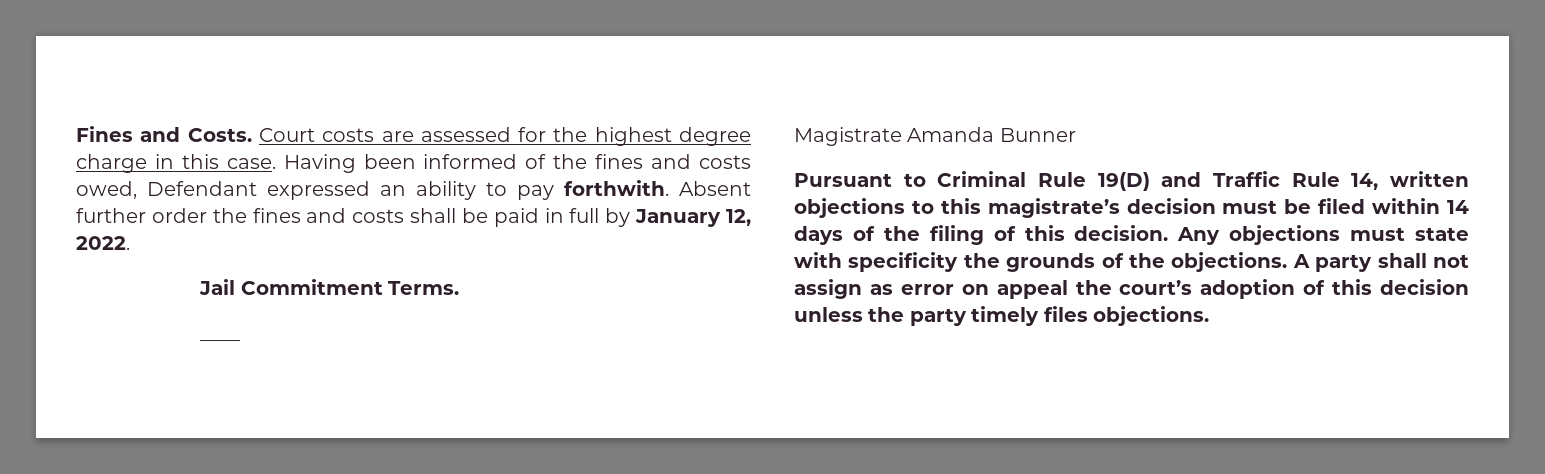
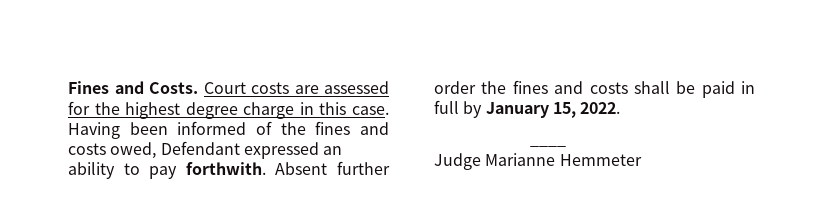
- Absent further order the fines and costs shall be paid in full by January 12, 2022.
+ Absent further order the fines and costs shall be paid in full by January 15, 2022.
- Jail Commitment Terms.
  ____
- Magistrate Amanda Bunner
- Pursuant to Criminal Rule 19(D) and Traffic Rule 14, written objections to this magistrate’s decision must be filed within 14 days of the filing of this decision. Any objections must state with specificity the grounds of the objections. A party shall not assign as error on appeal the court’s adoption of this decision unless the party timely files objections.
+ Judge Marianne Hemmeter

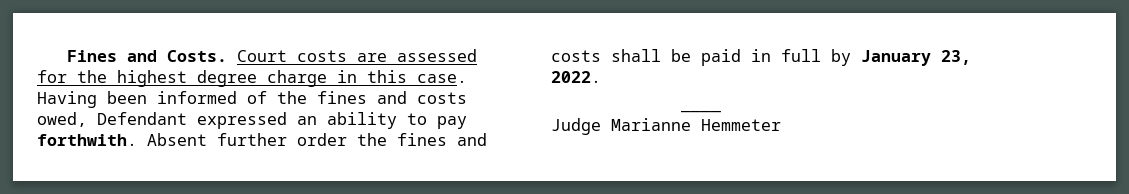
- Absent further order the fines and costs shall be paid in full by January 15, 2022.
+ Absent further order the fines and costs shall be paid in full by January 23, 2022.

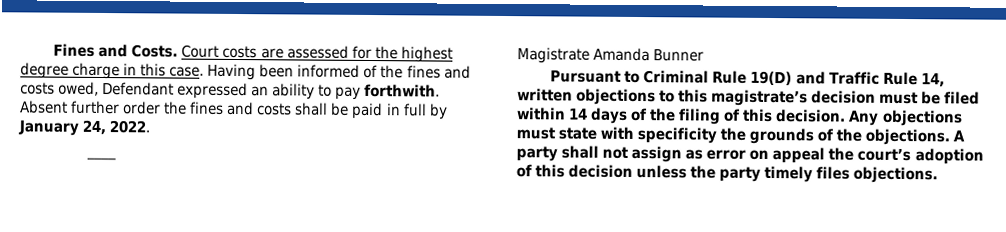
- Absent further order the fines and costs shall be paid in full by January 23, 2022.
+ Absent further order the fines and costs shall be paid in full by January 24, 2022.
- Judge Marianne Hemmeter
+ Magistrate Amanda Bunner
+ Pursuant to Criminal Rule 19(D) and Traffic Rule 14, written objections to this magistrate’s decision must be filed within 14 days of the filing of this decision. Any objections must state with specificity the grounds of the objections. A party shall not assign as error on appeal the court’s adoption of this decision unless the party timely files objections.

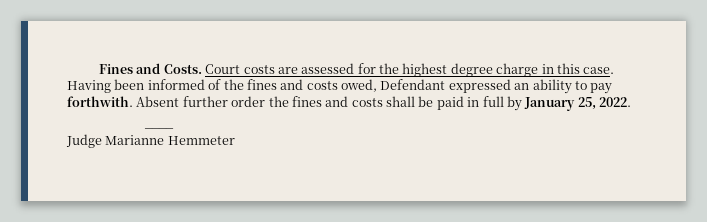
- Absent further order the fines and costs shall be paid in full by January 24, 2022.
+ Absent further order the fines and costs shall be paid in full by January 25, 2022.
- Magistrate Amanda Bunner
- Pursuant to Criminal Rule 19(D) and Traffic Rule 14, written objections to this magistrate’s decision must be filed within 14 days of the filing of this decision. Any objections must state with specificity the grounds of the objections. A party shall not assign as error on appeal the court’s adoption of this decision unless the party timely files objections.
+ Judge Marianne Hemmeter

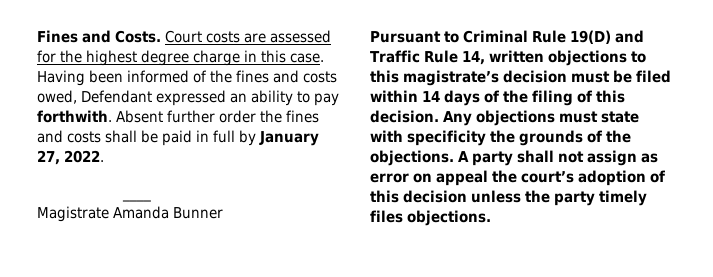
- Absent further order the fines and costs shall be paid in full by January 25, 2022.
+ Absent further order the fines and costs shall be paid in full by January 27, 2022.
- Judge Marianne Hemmeter
+ Magistrate Amanda Bunner
+ Pursuant to Criminal Rule 19(D) and Traffic Rule 14, written objections to this magistrate’s decision must be filed within 14 days of the filing of this decision. Any objections must state with specificity the grounds of the objections. A party shall not assign as error on appeal the court’s adoption of this decision unless the party timely files objections.

